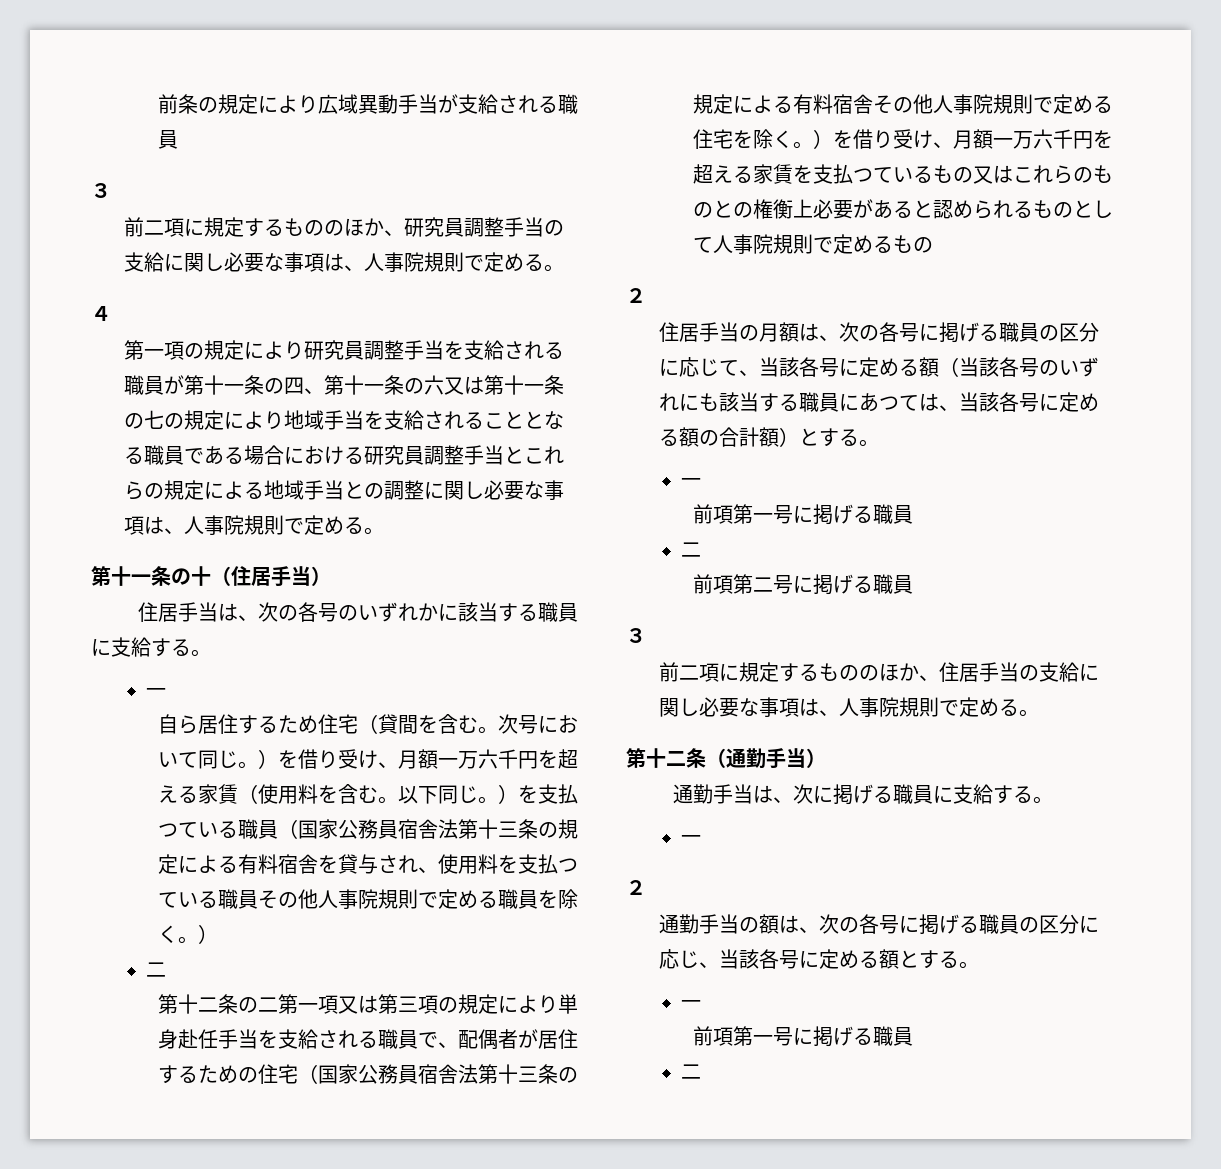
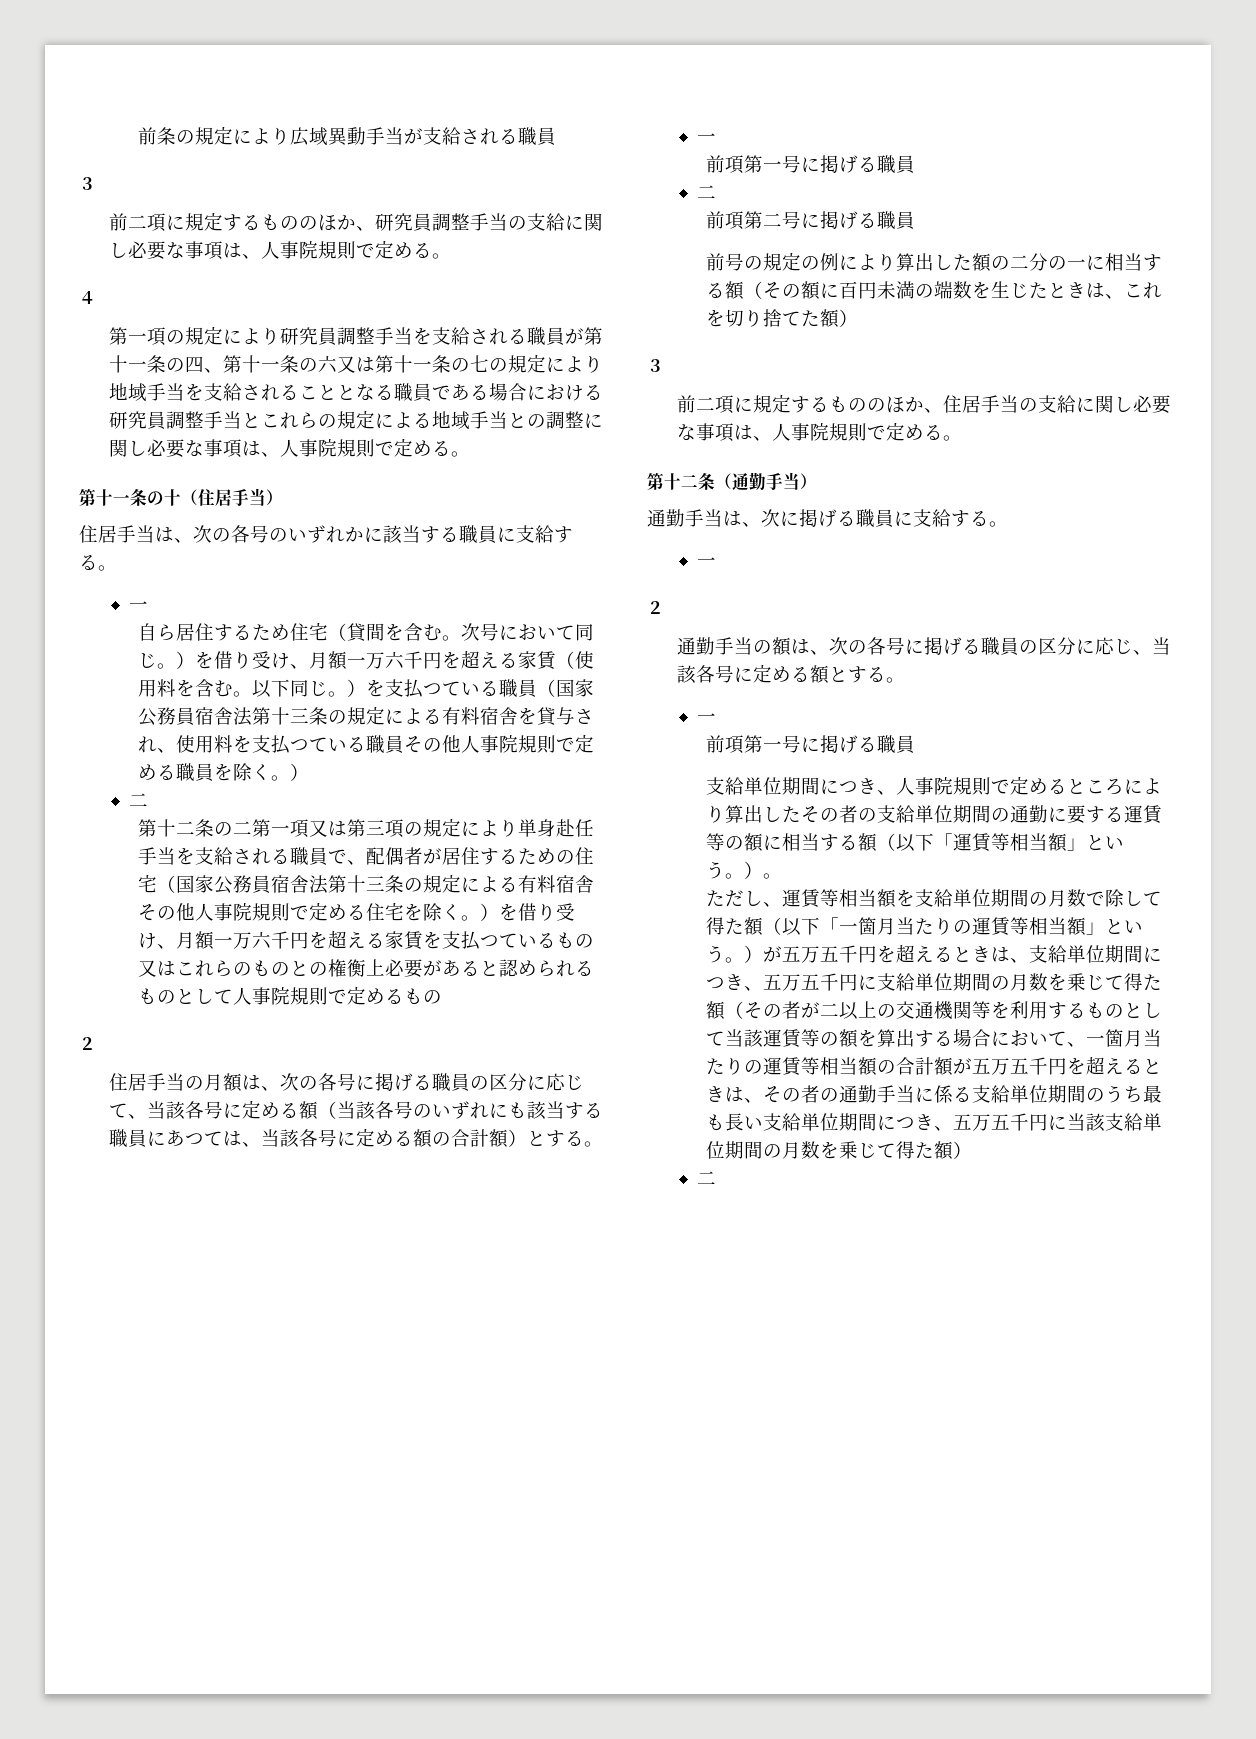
+ 前号の規定の例により算出した額の二分の一に相当する額（その額に百円未満の端数を生じたときは、これを切り捨てた額）
+ 支給単位期間につき、人事院規則で定めるところにより算出したその者の支給単位期間の通勤に要する運賃等の額に相当する額（以下「運賃等相当額」という。）。
+ ただし、運賃等相当額を支給単位期間の月数で除して得た額（以下「一箇月当たりの運賃等相当額」という。）が五万五千円を超えるときは、支給単位期間につき、五万五千円に支給単位期間の月数を乗じて得た額（その者が二以上の交通機関等を利用するものとして当該運賃等の額を算出する場合において、一箇月当たりの運賃等相当額の合計額が五万五千円を超えるときは、その者の通勤手当に係る支給単位期間のうち最も長い支給単位期間につき、五万五千円に当該支給単位期間の月数を乗じて得た額）

